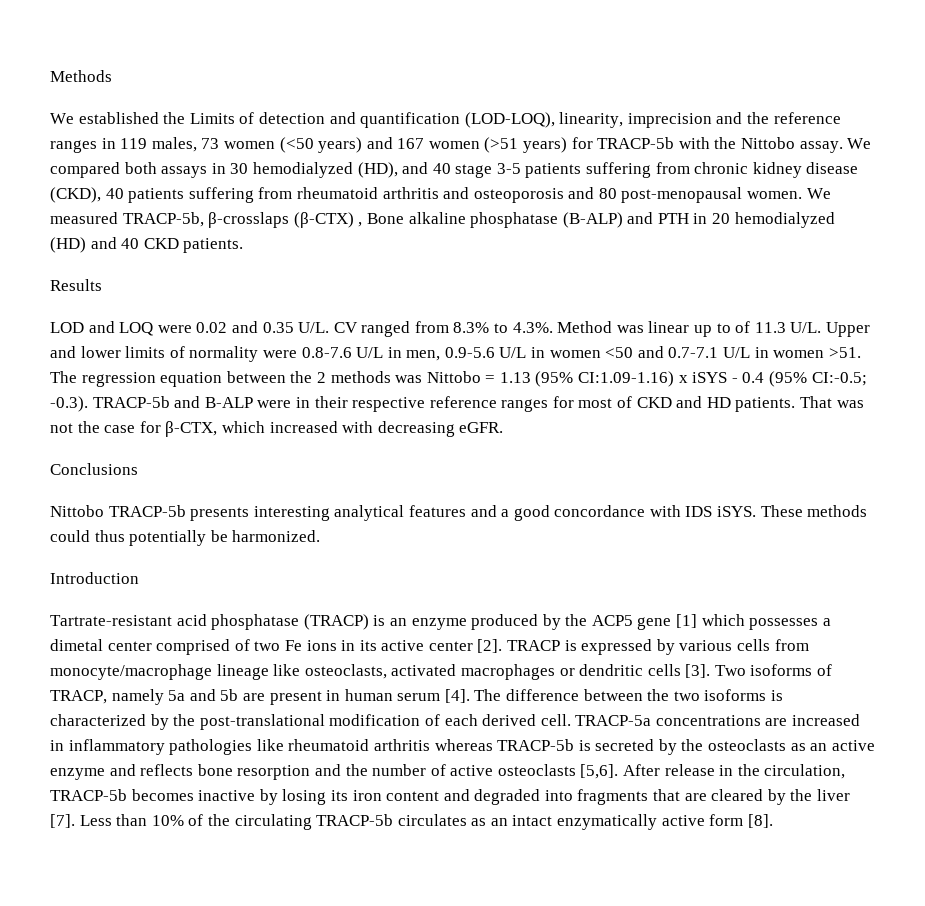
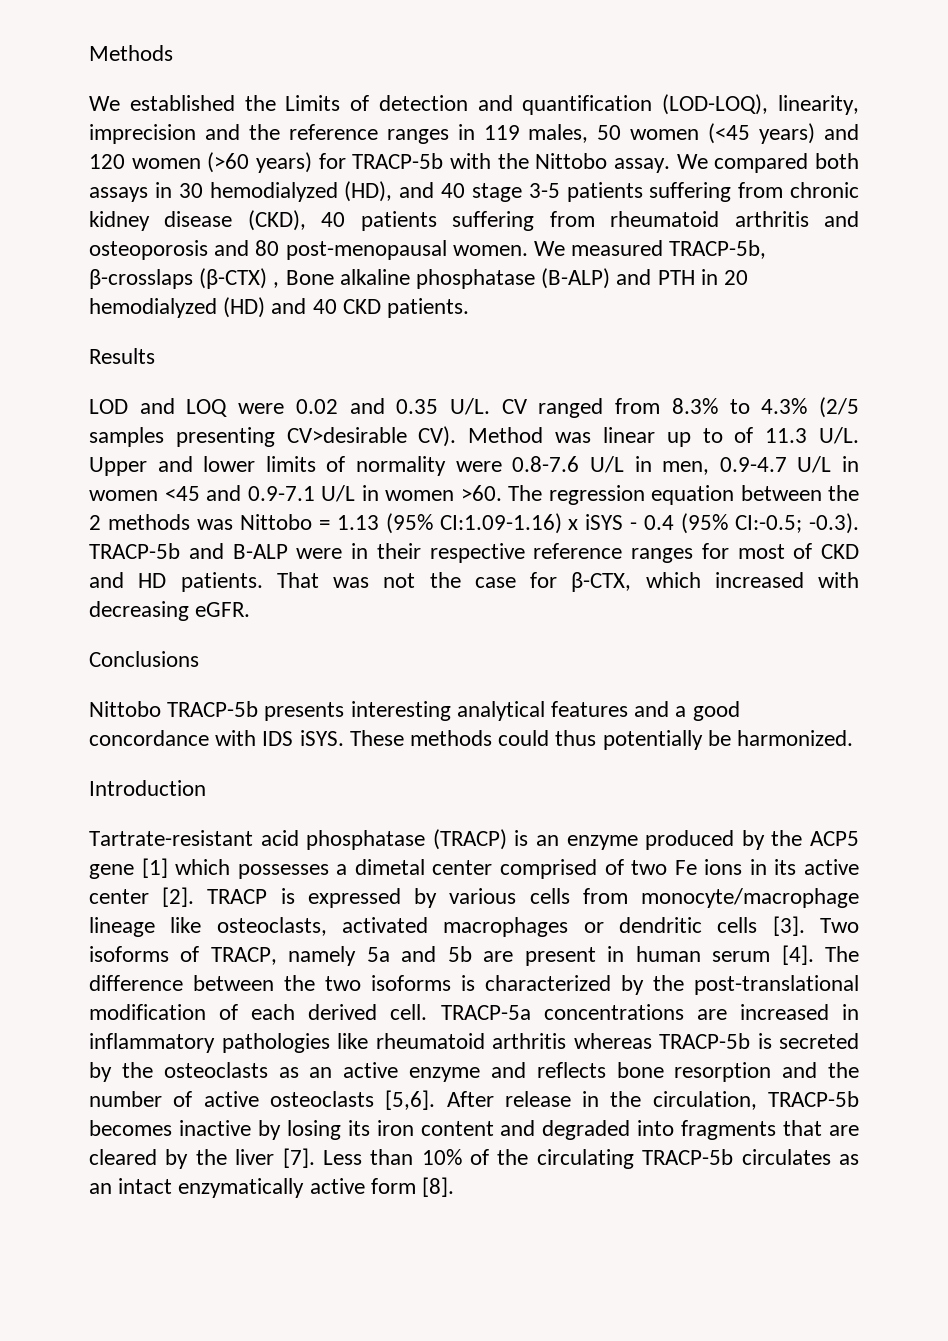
- We established the Limits of detection and quantification (LOD-LOQ), linearity, imprecision and the reference ranges in 119 males, 73 women (<50 years) and 167 women (>51 years) for TRACP-5b with the Nittobo assay.
+ We established the Limits of detection and quantification (LOD-LOQ), linearity, imprecision and the reference ranges in 119 males, 50 women (<45 years) and 120 women (>60 years) for TRACP-5b with the Nittobo assay.
- LOD and LOQ were 0.02 and 0.35 U/L. CV ranged from 8.3% to 4.3%. Method was linear up to of 11.3 U/L. Upper and lower limits of normality were 0.8-7.6 U/L in men, 0.9-5.6 U/L in women <50 and 0.7-7.1 U/L in women >51.
+ LOD and LOQ were 0.02 and 0.35 U/L. CV ranged from 8.3% to 4.3% (2/5 samples presenting CV>desirable CV). Method was linear up to of 11.3 U/L. Upper and lower limits of normality were 0.8-7.6 U/L in men, 0.9-4.7 U/L in women <45 and 0.9-7.1 U/L in women >60.

